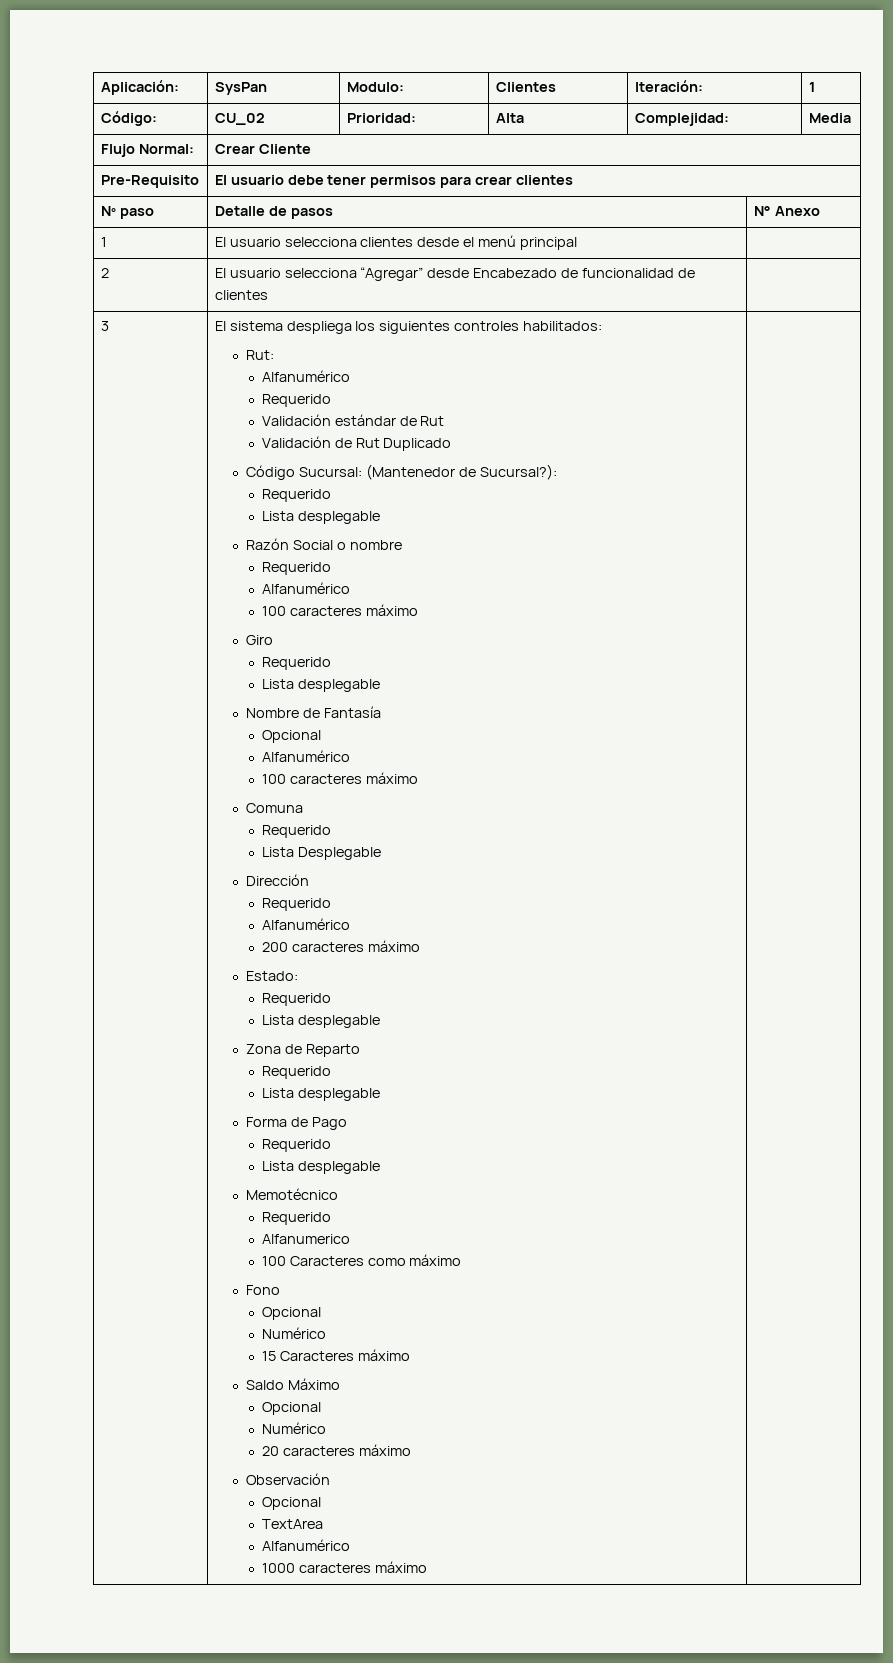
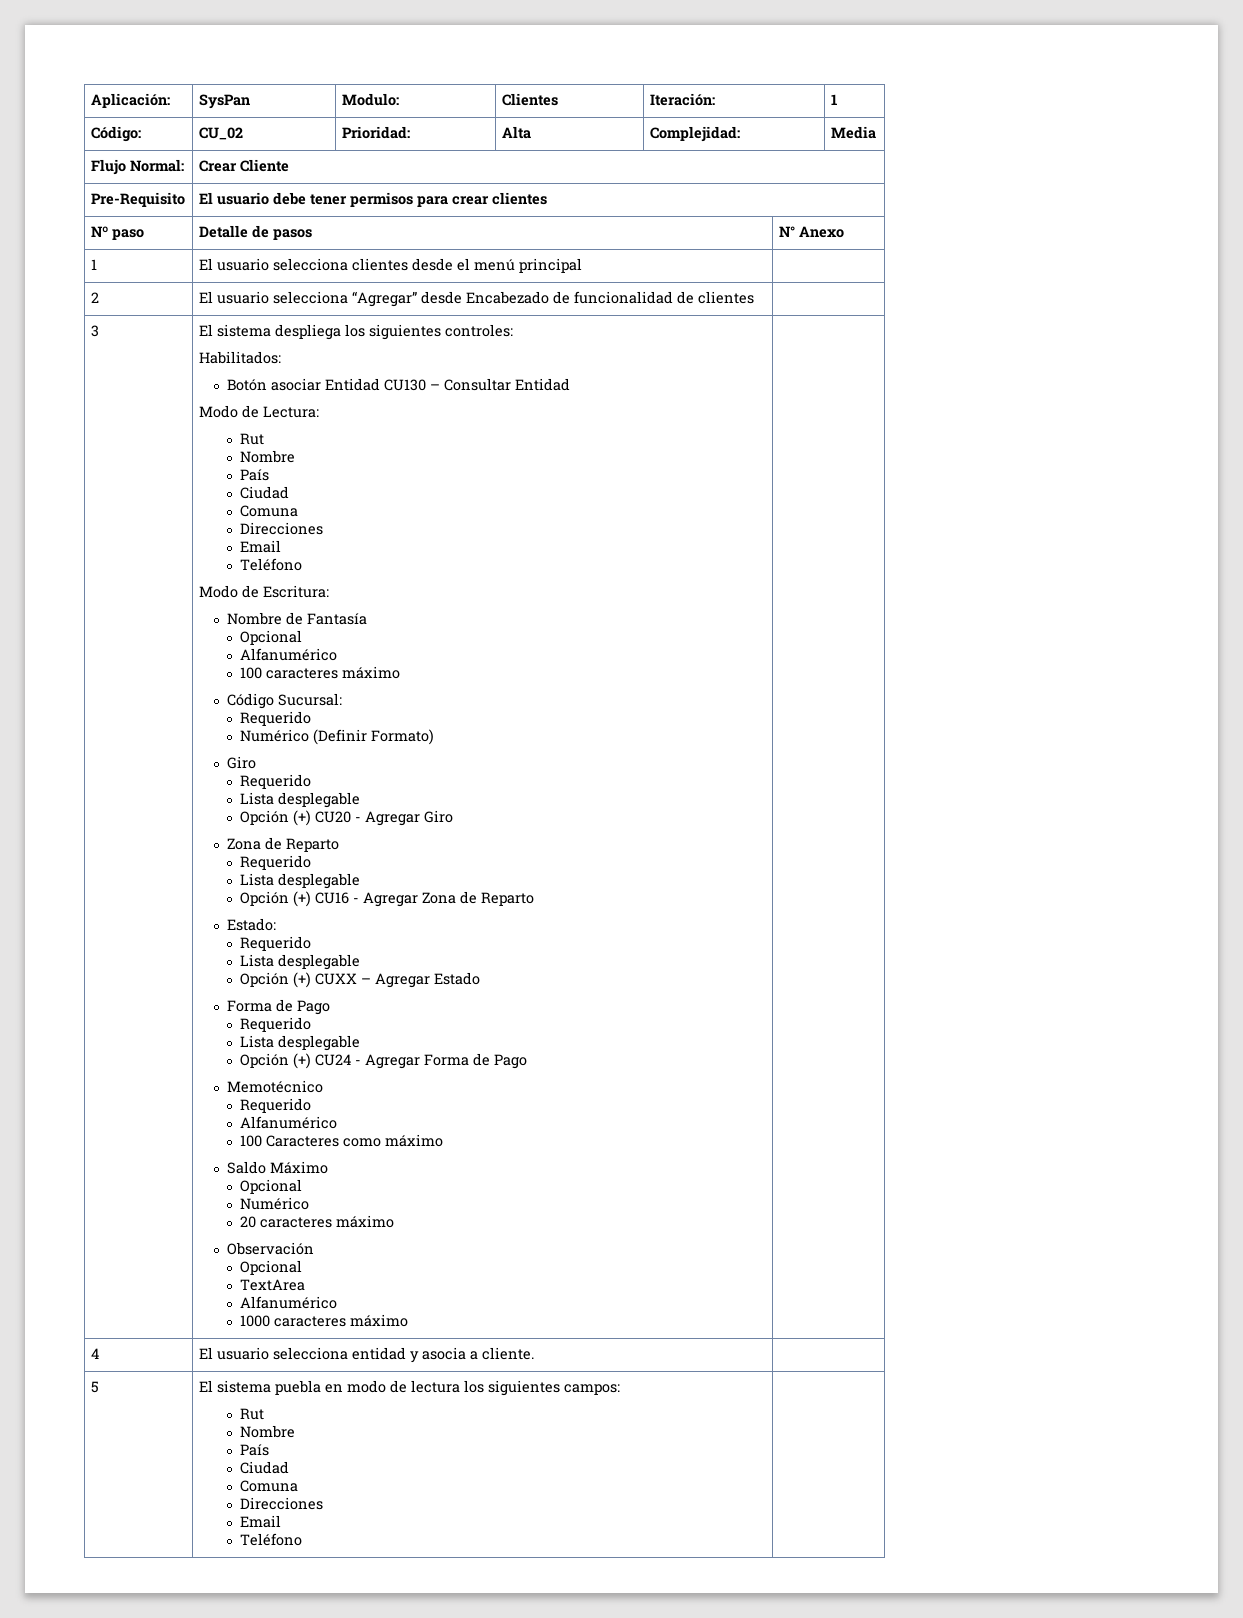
- El sistema despliega los siguientes controles habilitados:
- Rut:
- Alfanumérico
- Requerido
- Validación estándar de Rut
- Validación de Rut Duplicado
- Código Sucursal: (Mantenedor de Sucursal?):
- Requerido
- Lista desplegable
- Razón Social o nombre
- Requerido
- Alfanumérico
- 100 caracteres máximo
- Giro
- Requerido
- Lista desplegable
+ El sistema despliega los siguientes controles:
+ Habilitados:
+ Botón asociar Entidad CU130 – Consultar Entidad
+ Modo de Lectura:
+ Rut
+ Nombre
+ País
+ Ciudad
+ Comuna
+ Direcciones
+ Email
+ Teléfono
+ Modo de Escritura:
- Comuna
+ Código Sucursal:
  Requerido
- Lista Desplegable
- Dirección
- Requerido
- Alfanumérico
- 200 caracteres máximo
- Estado:
+ Numérico (Definir Formato)
+ Giro
  Requerido
  Lista desplegable
+ Opción (+) CU20 - Agregar Giro
+ Opción (+) CU16 - Agregar Zona de Reparto
+ Estado:
+ Requerido
+ Lista desplegable
+ Opción (+) CUXX – Agregar Estado
+ Opción (+) CU24 - Agregar Forma de Pago
  Memotécnico
  Requerido
- Alfanumerico
+ Alfanumérico
- Fono
- Opcional
- Numérico
- 15 Caracteres máximo
+ 4 | El usuario selecciona entidad y asocia a cliente. |
+ 5 | El sistema puebla en modo de lectura los siguientes campos:
+ Rut
+ Nombre
+ País
+ Ciudad
+ Comuna
+ Direcciones
+ Email
+ Teléfono |

